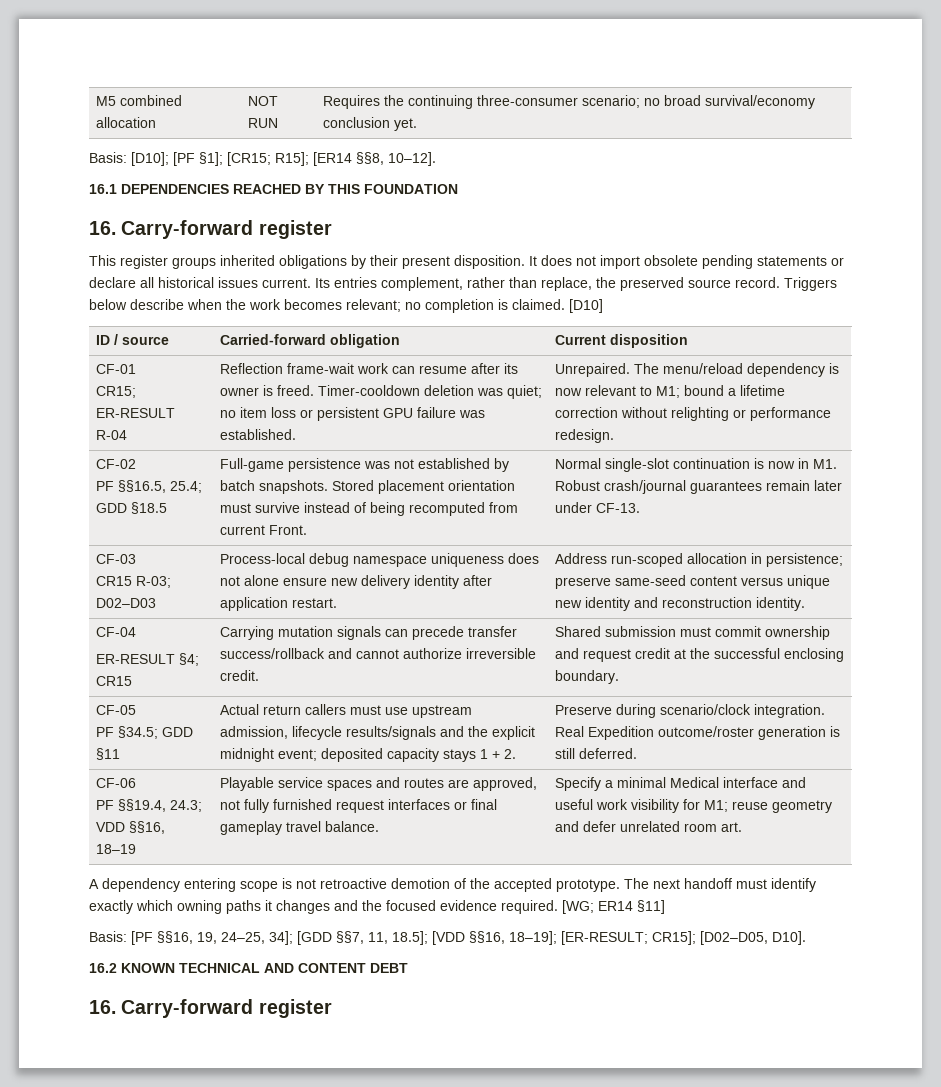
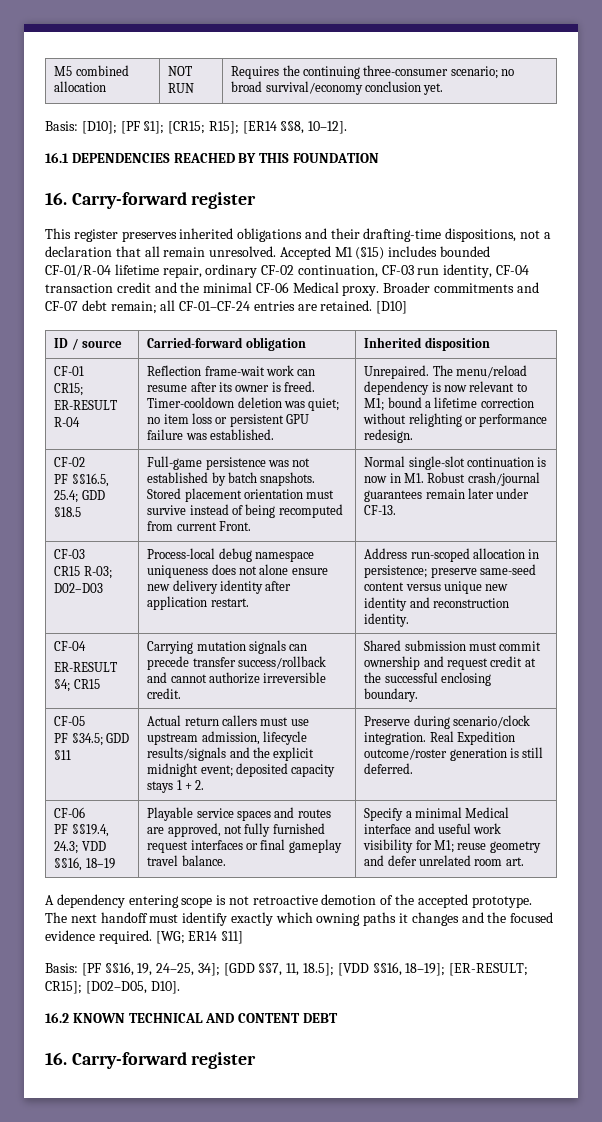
- This register groups inherited obligations by their present disposition. It does not import obsolete pending statements or declare all historical issues current. Its entries complement, rather than replace, the preserved source record. Triggers below describe when the work becomes relevant; no completion is claimed.
+ This register preserves inherited obligations and their drafting-time dispositions, not a declaration that all remain unresolved. Accepted M1 (§15) includes bounded CF-01/R-04 lifetime repair, ordinary CF-02 continuation, CF-03 run identity, CF-04 transaction credit and the minimal CF-06 Medical proxy. Broader commitments and CF-07 debt remain; all CF-01–CF-24 entries are retained.
- ID / source | Carried-forward obligation | Current disposition
+ ID / source | Carried-forward obligation | Inherited disposition

